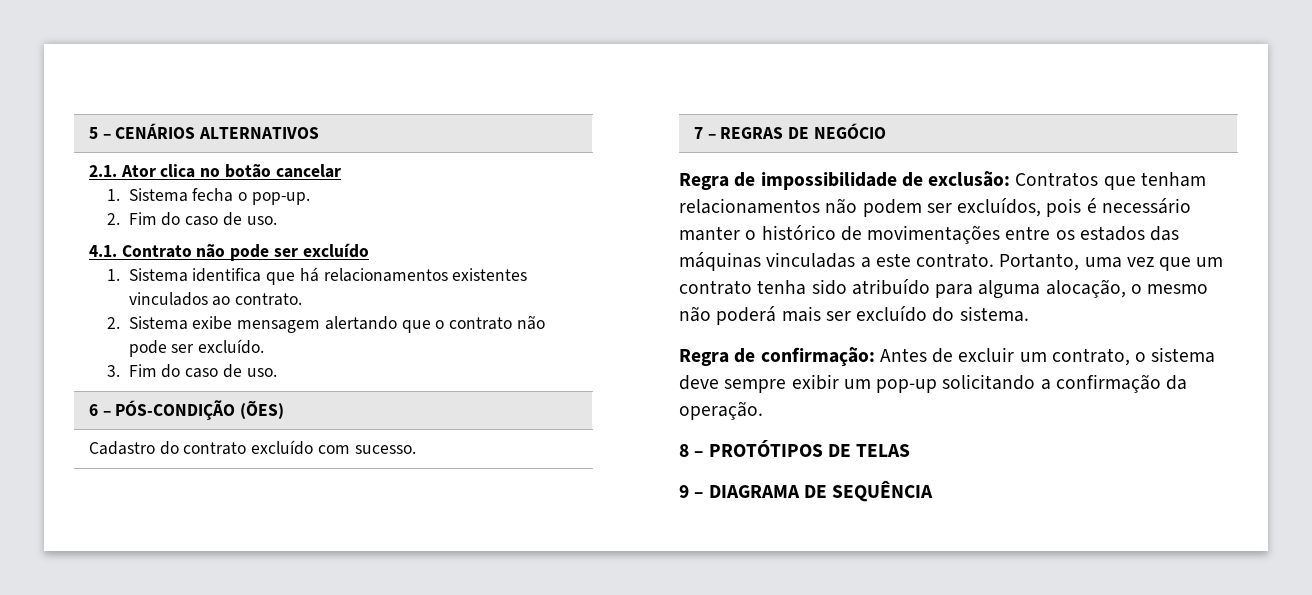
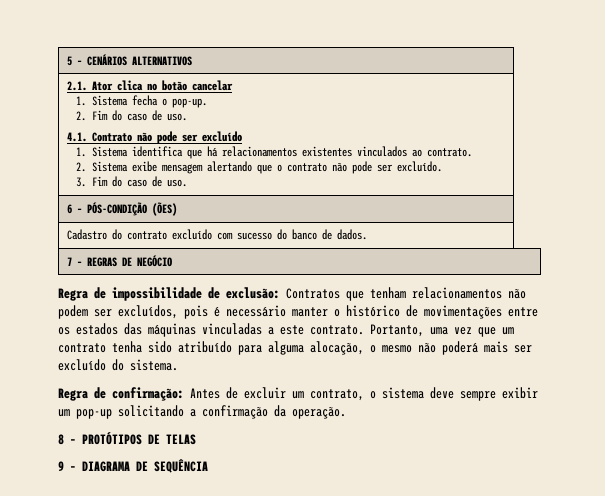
- Cadastro do contrato excluído com sucesso.
+ Cadastro do contrato excluído com sucesso do banco de dados.

